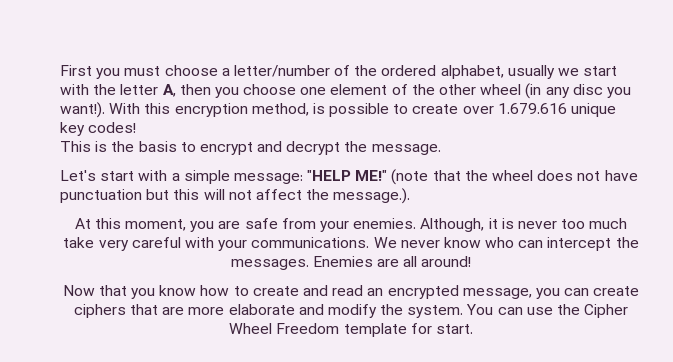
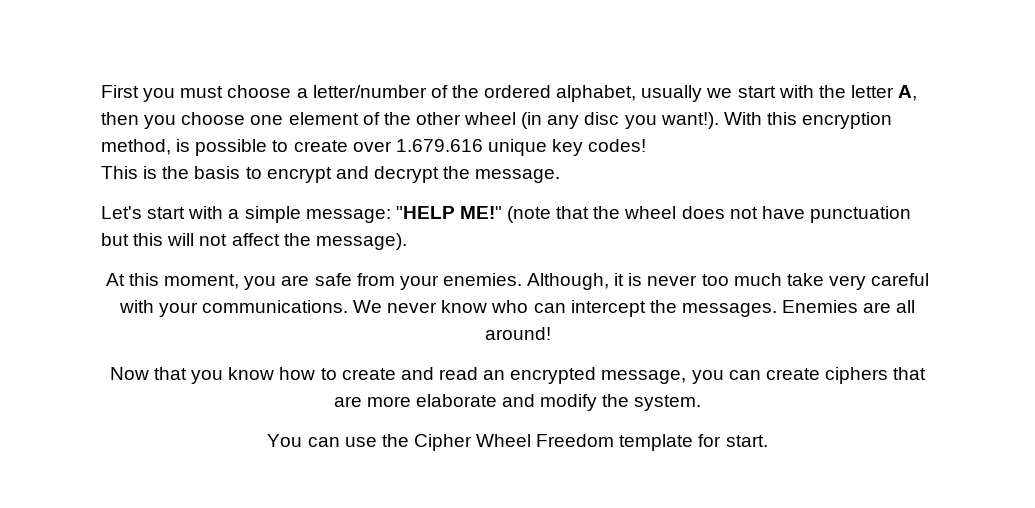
- (note that the wheel does not have punctuation but this will not affect the message.).
+ (note that the wheel does not have punctuation but this will not affect the message).
- Now that you know how to create and read an encrypted message, you can create ciphers that are more elaborate and modify the system. You can use the Cipher Wheel Freedom template for start.
+ Now that you know how to create and read an encrypted message, you can create ciphers that are more elaborate and modify the system.
+ You can use the Cipher Wheel Freedom template for start.

